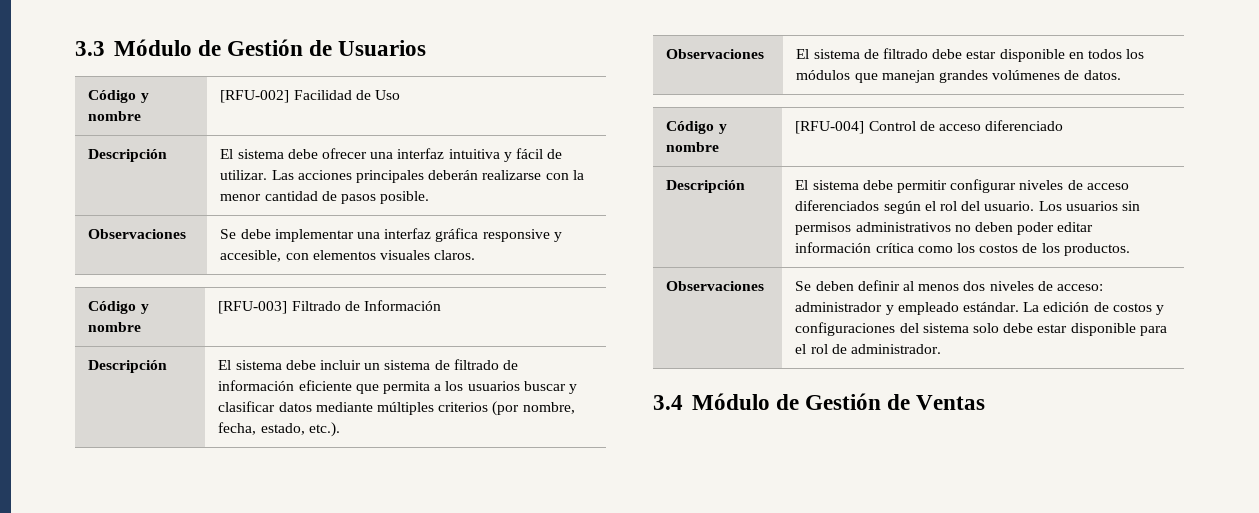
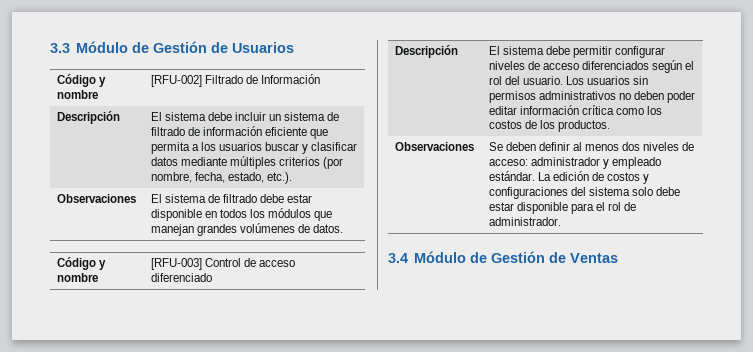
- Código y nombre | [RFU-002] Facilidad de Uso
- Descripción | El sistema debe ofrecer una interfaz intuitiva y fácil de utilizar. Las acciones principales deberán realizarse con la menor cantidad de pasos posible.
- Observaciones | Se debe implementar una interfaz gráfica responsive y accesible, con elementos visuales claros.
- Código y nombre | [RFU-003] Filtrado de Información
+ Código y nombre | [RFU-002] Filtrado de Información
- Código y nombre | [RFU-004] Control de acceso diferenciado
+ Código y nombre | [RFU-003] Control de acceso diferenciado

